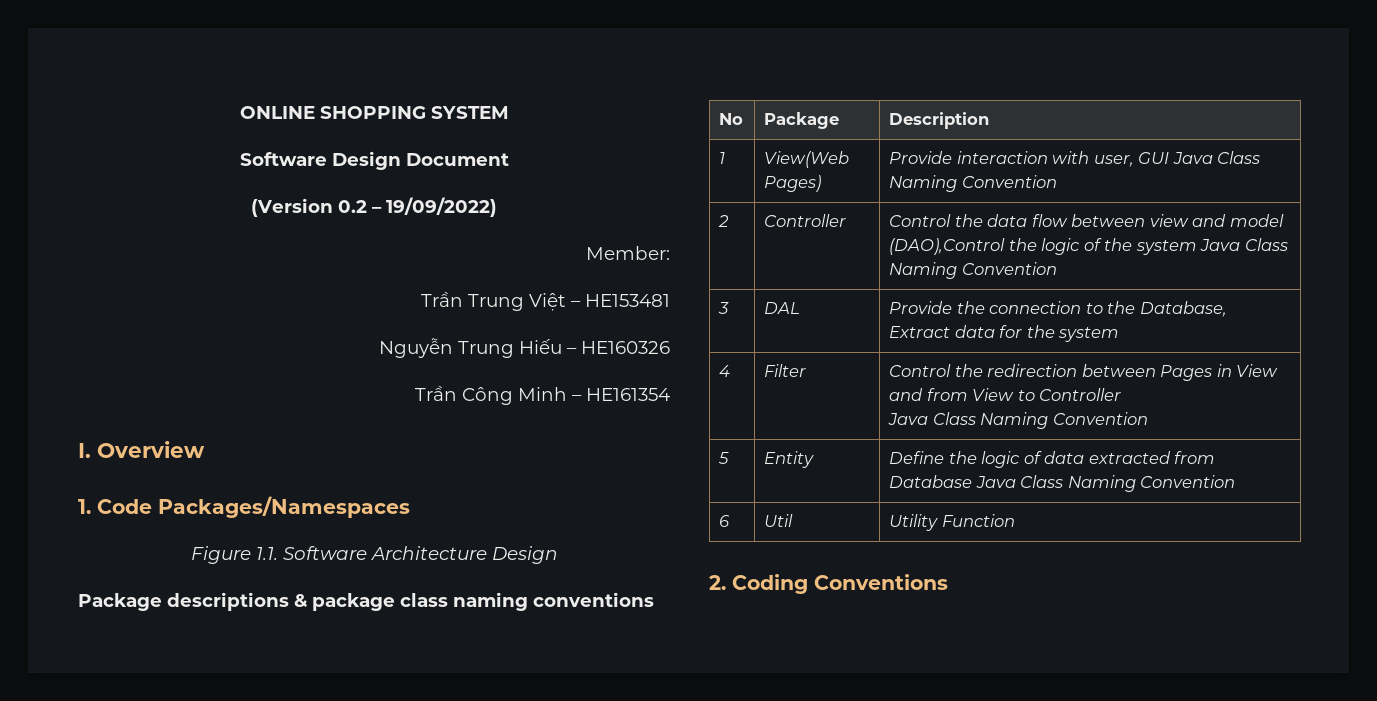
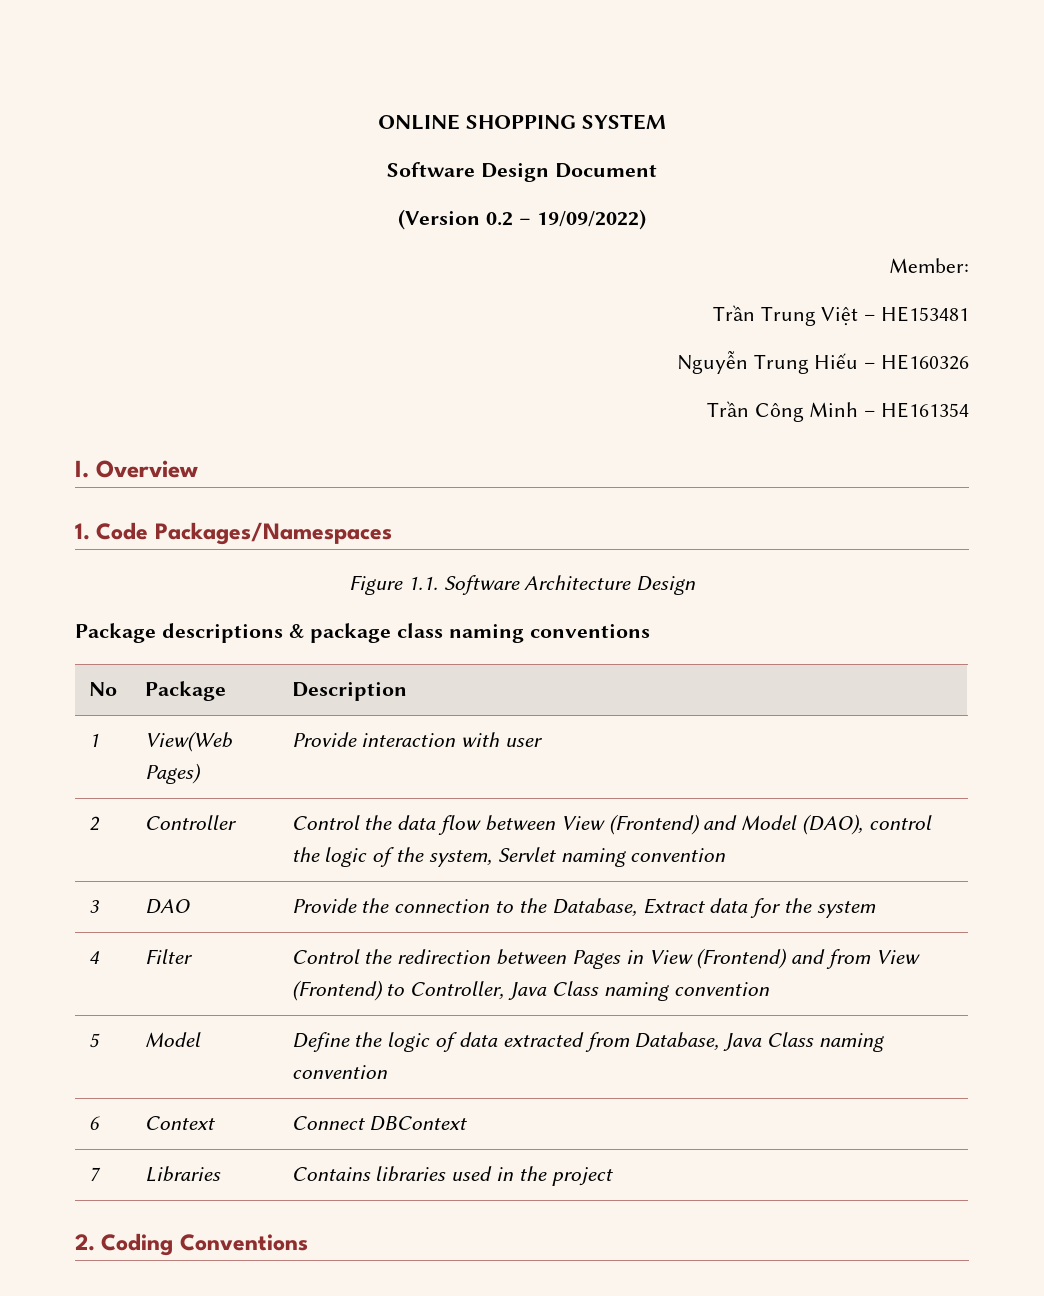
- 1 | View(Web Pages) | Provide interaction with user, GUI Java Class Naming Convention
+ 1 | View(Web Pages) | Provide interaction with user
- 2 | Controller | Control the data flow between view and model (DAO),Control the logic of the system Java Class Naming Convention
+ 2 | Controller | Control the data flow between View (Frontend) and Model (DAO), control the logic of the system, Servlet naming convention
- 3 | DAL | Provide the connection to the Database, Extract data for the system
+ 3 | DAO | Provide the connection to the Database, Extract data for the system
- 4 | Filter | Control the redirection between Pages in View and from View to Controller
- Java Class Naming Convention
+ 4 | Filter | Control the redirection between Pages in View (Frontend) and from View (Frontend) to Controller, Java Class naming convention
- 5 | Entity | Define the logic of data extracted from Database Java Class Naming Convention
+ 5 | Model | Define the logic of data extracted from Database, Java Class naming convention
- 6 | Util | Utility Function
+ 6 | Context | Connect DBContext
+ 7 | Libraries | Contains libraries used in the project

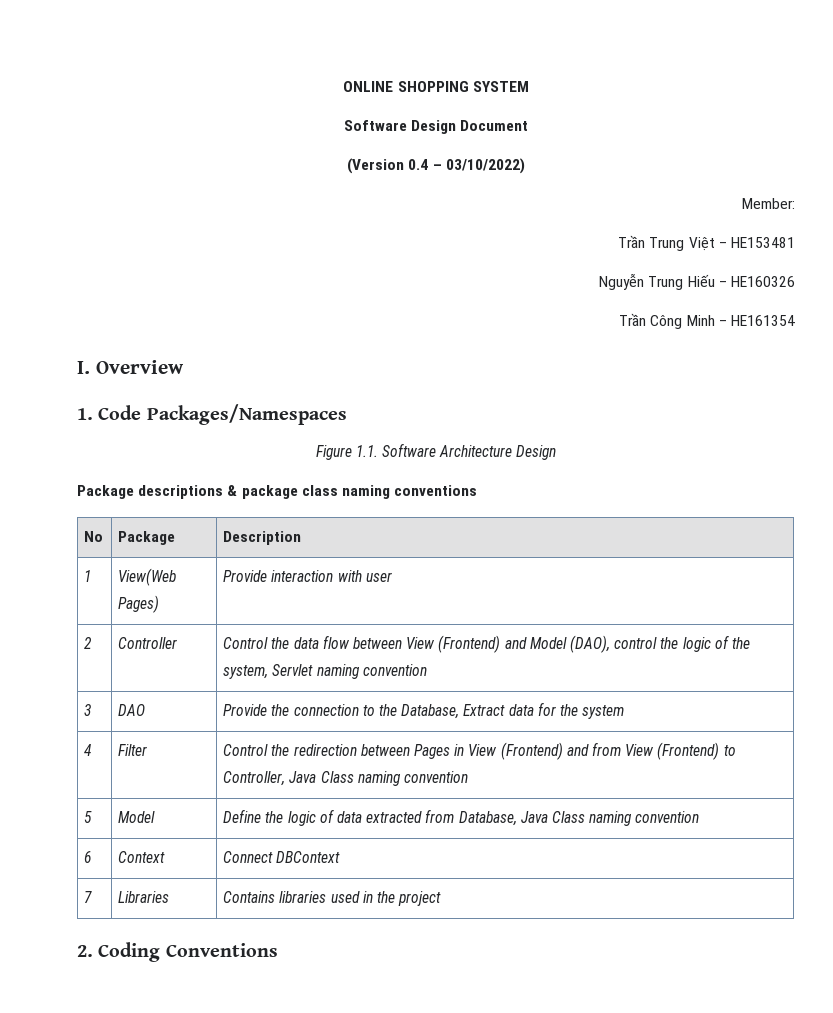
- (Version 0.2 – 19/09/2022)
+ (Version 0.4 – 03/10/2022)

